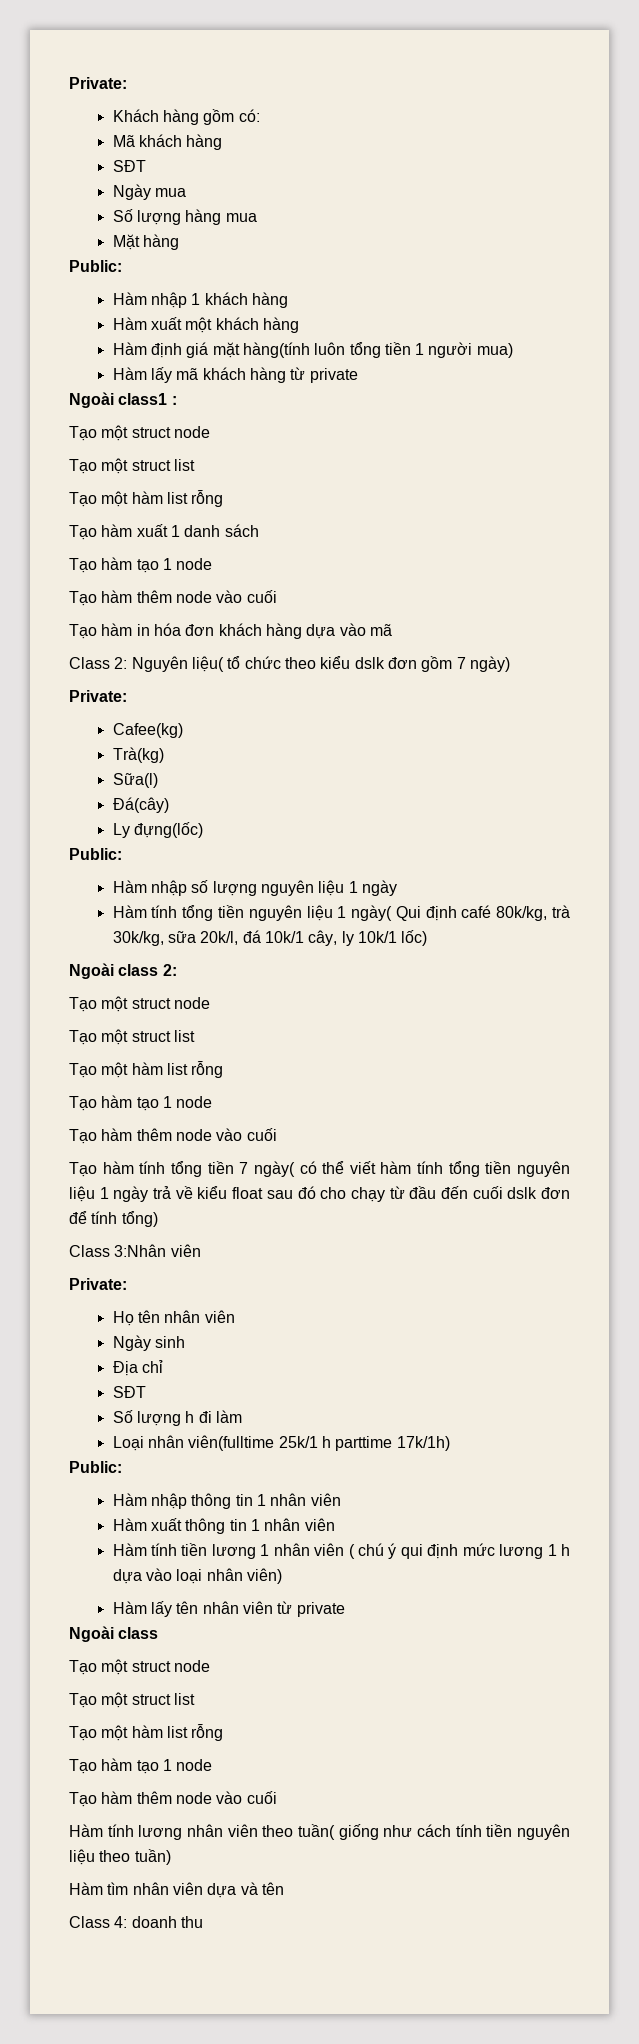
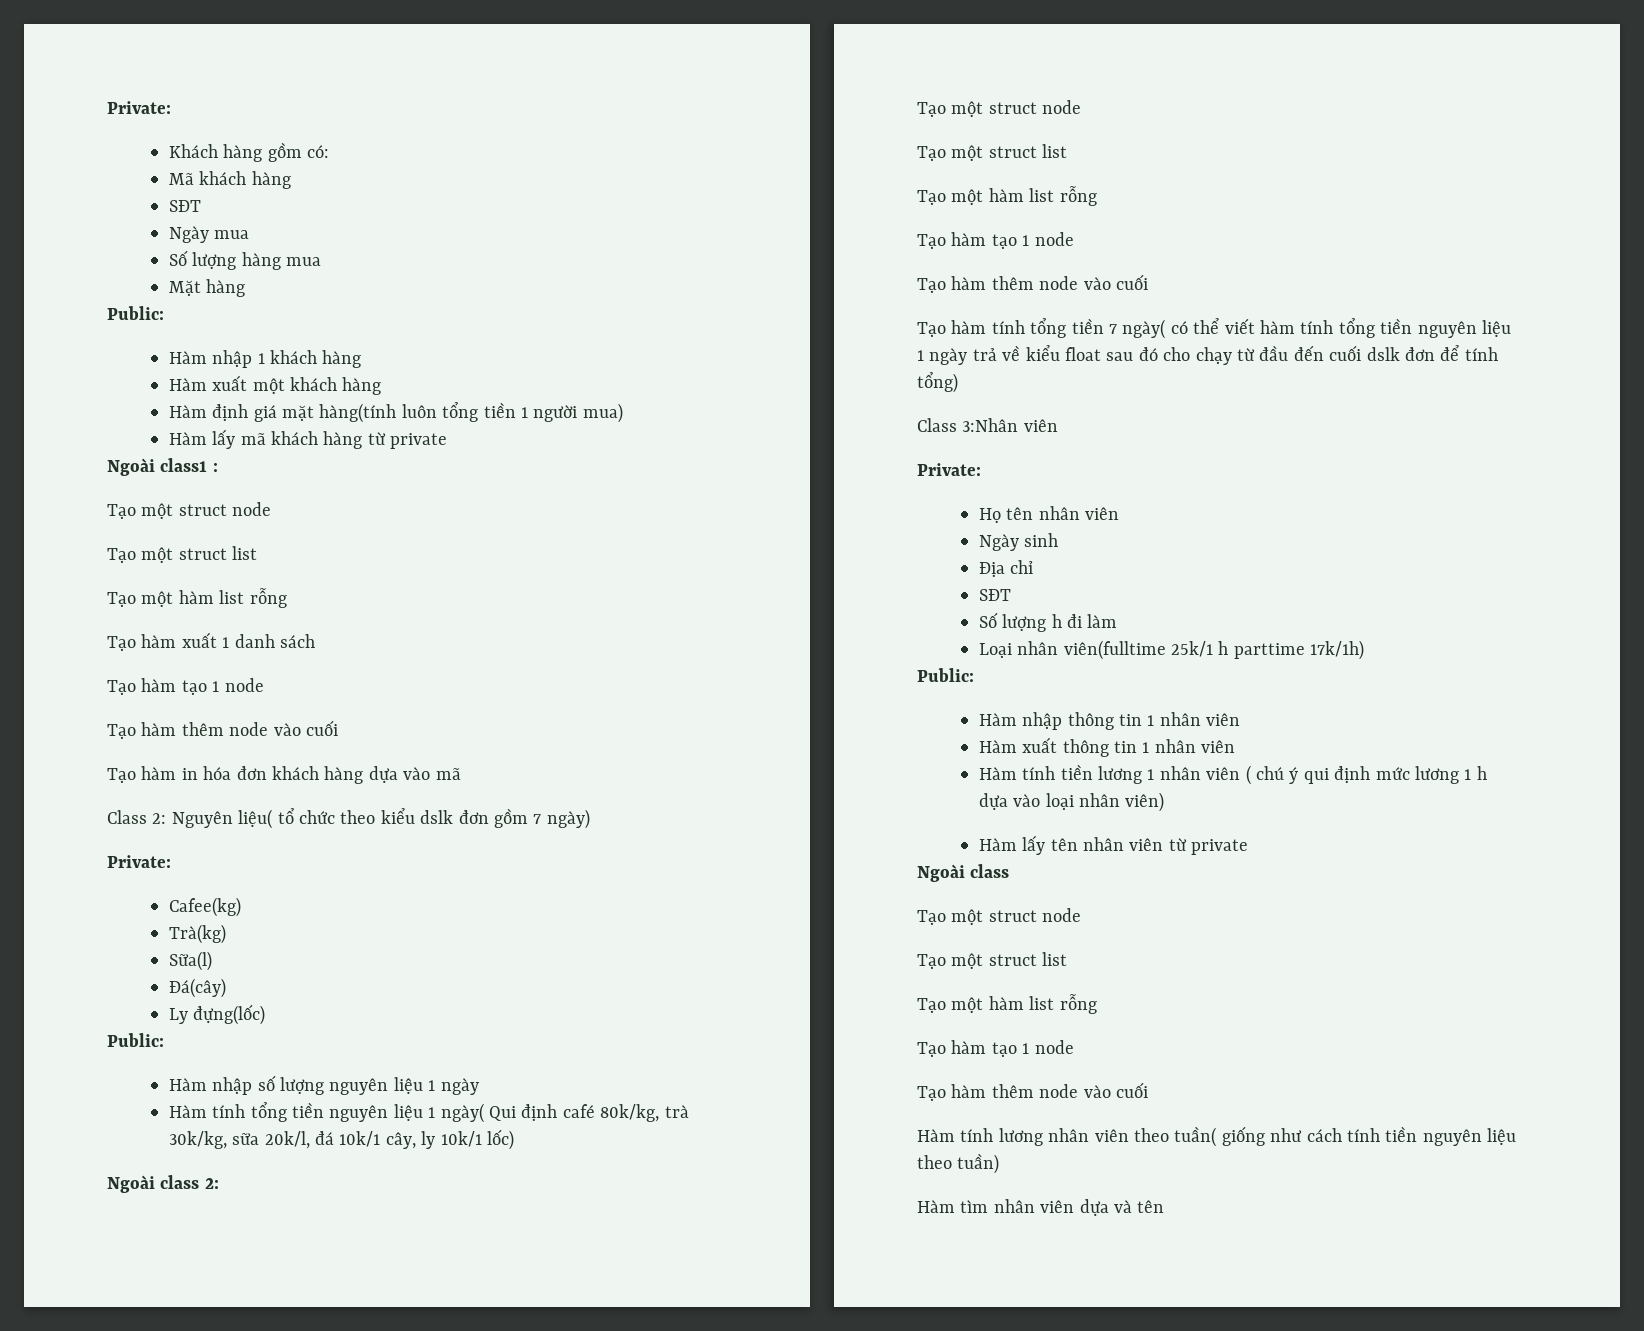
- Class 4: doanh thu

